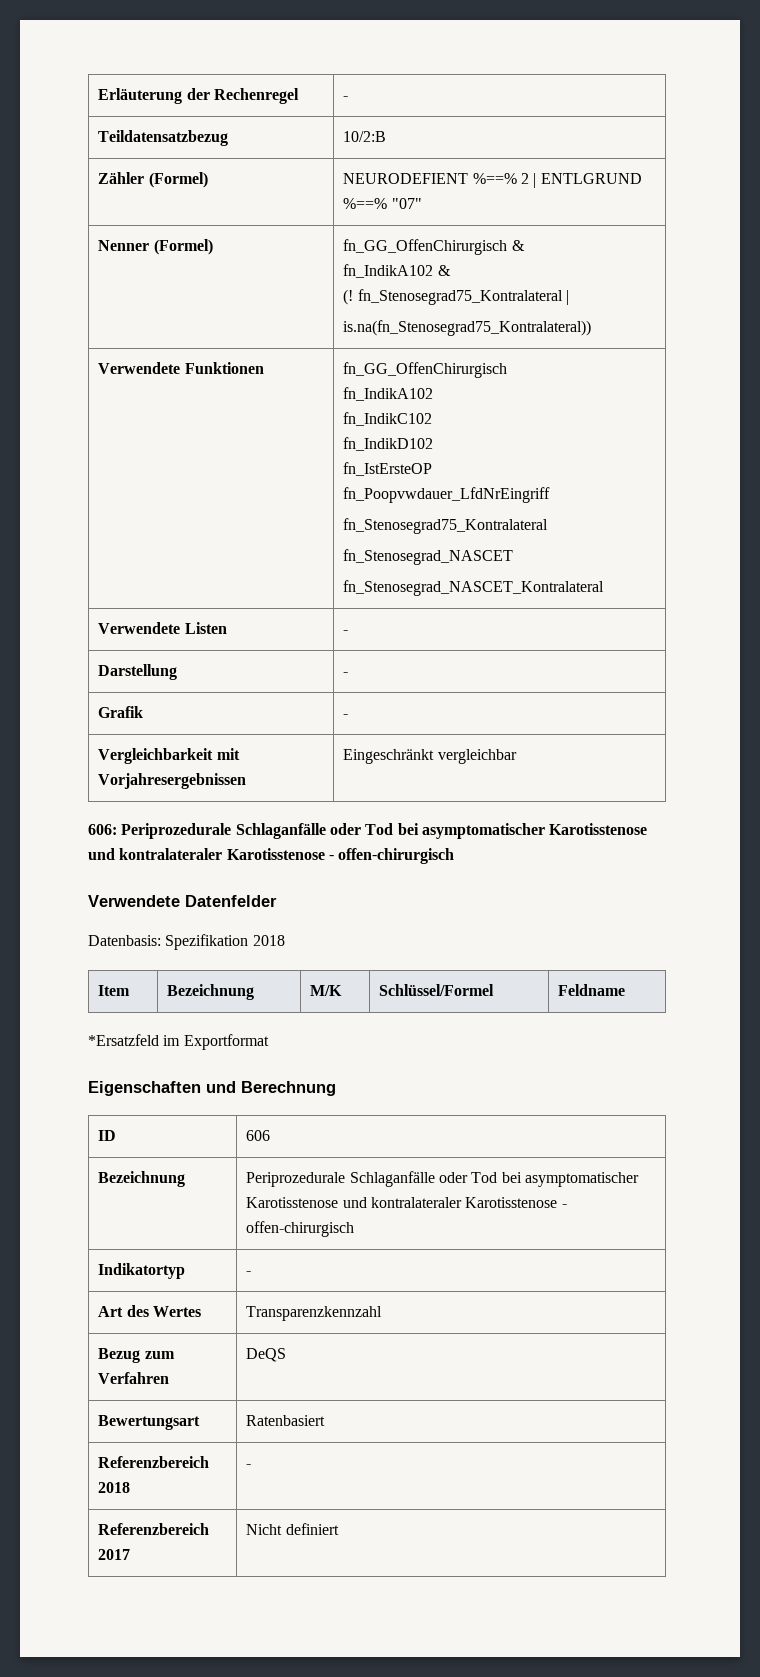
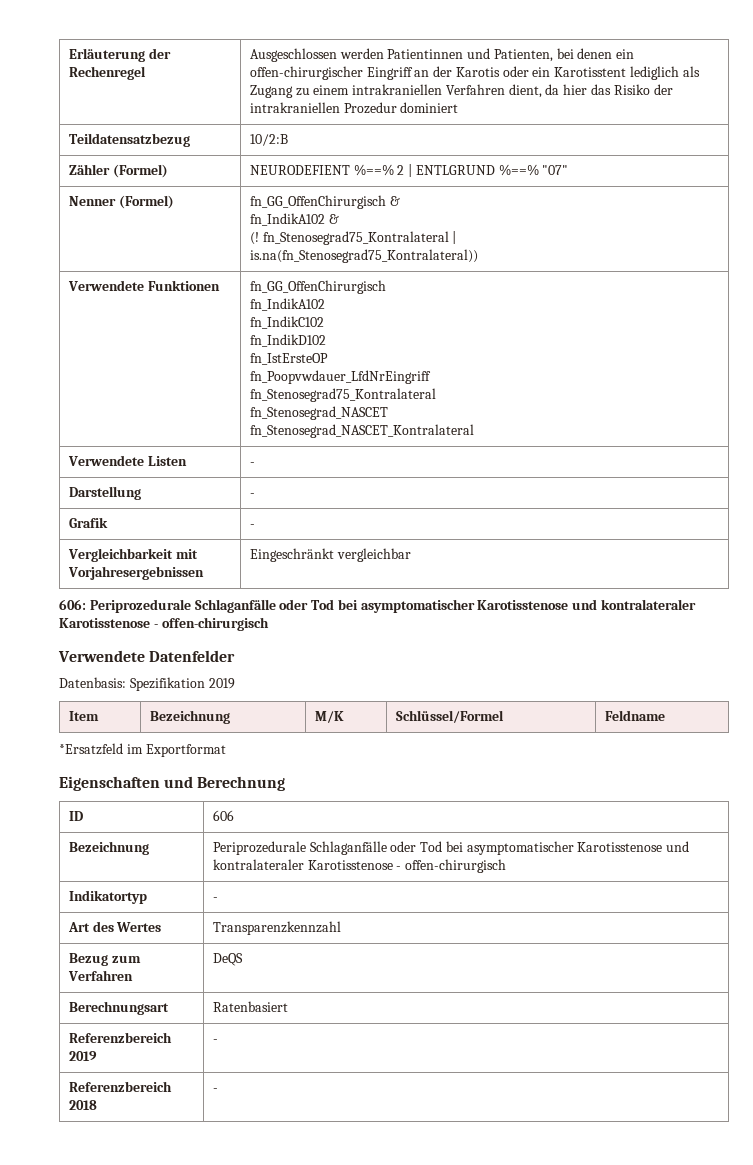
- Erläuterung der Rechenregel | -
+ Erläuterung der Rechenregel | Ausgeschlossen werden Patientinnen und Patienten, bei denen ein offen-chirurgischer Eingriff an der Karotis oder ein Karotisstent lediglich als Zugang zu einem intrakraniellen Verfahren dient, da hier das Risiko der intrakraniellen Prozedur dominiert
- Datenbasis: Spezifikation 2018
+ Datenbasis: Spezifikation 2019
- Bewertungsart | Ratenbasiert
+ Berechnungsart | Ratenbasiert
+ Referenzbereich 2019 | -
- Referenzbereich 2017 | Nicht definiert

